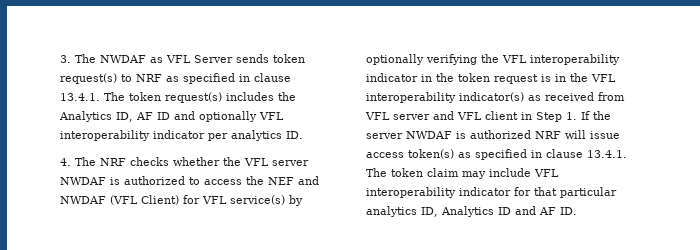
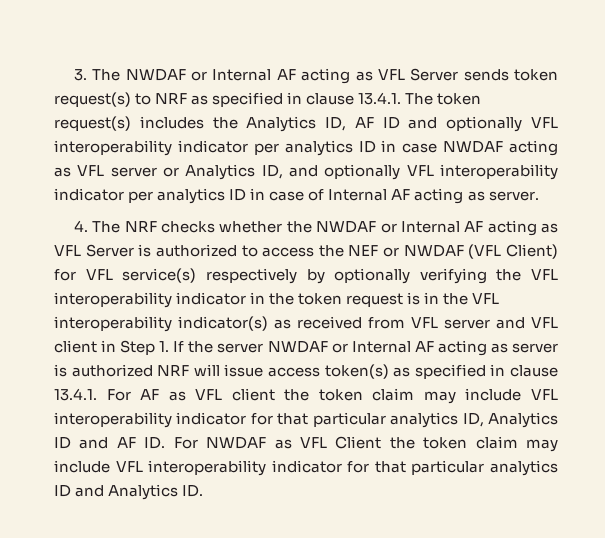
- 3. The NWDAF as VFL Server sends token request(s) to NRF as specified in clause 13.4.1. The token request(s) includes the Analytics ID, AF ID and optionally VFL interoperability indicator per analytics ID.
+ 3. The NWDAF or Internal AF acting as VFL Server sends token request(s) to NRF as specified in clause 13.4.1. The token request(s) includes the Analytics ID, AF ID and optionally VFL interoperability indicator per analytics ID in case NWDAF acting as VFL server or Analytics ID, and optionally VFL interoperability indicator per analytics ID in case of Internal AF acting as server.
- 4. The NRF checks whether the VFL server NWDAF is authorized to access the NEF and NWDAF (VFL Client) for VFL service(s) by optionally verifying the VFL interoperability indicator in the token request is in the VFL interoperability indicator(s) as received from VFL server and VFL client in Step 1. If the server NWDAF is authorized NRF will issue access token(s) as specified in clause 13.4.1. The token claim may include VFL interoperability indicator for that particular analytics ID, Analytics ID and AF ID.
+ 4. The NRF checks whether the NWDAF or Internal AF acting as VFL Server is authorized to access the NEF or NWDAF (VFL Client) for VFL service(s) respectively by optionally verifying the VFL interoperability indicator in the token request is in the VFL interoperability indicator(s) as received from VFL server and VFL client in Step 1. If the server NWDAF or Internal AF acting as server is authorized NRF will issue access token(s) as specified in clause 13.4.1. For AF as VFL client the token claim may include VFL interoperability indicator for that particular analytics ID, Analytics ID and AF ID. For NWDAF as VFL Client the token claim may include VFL interoperability indicator for that particular analytics ID and Analytics ID.

